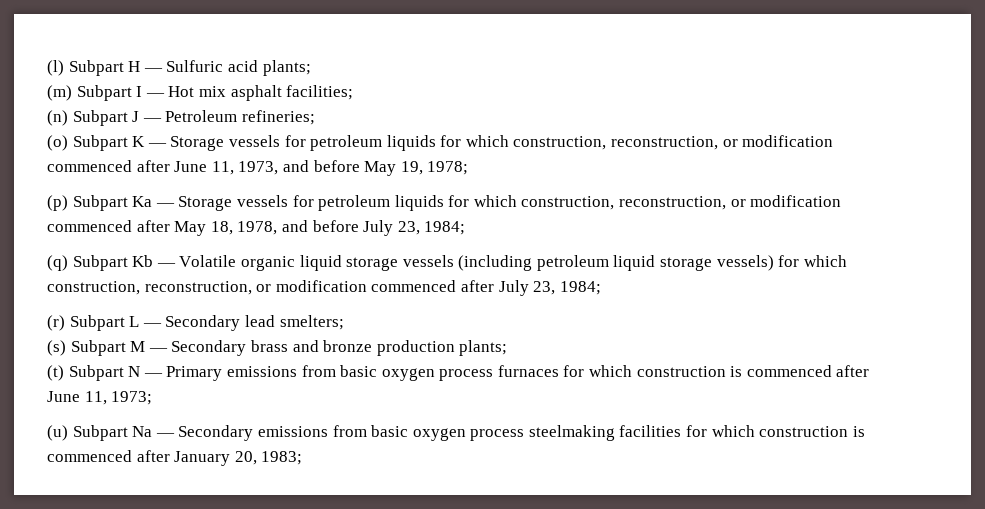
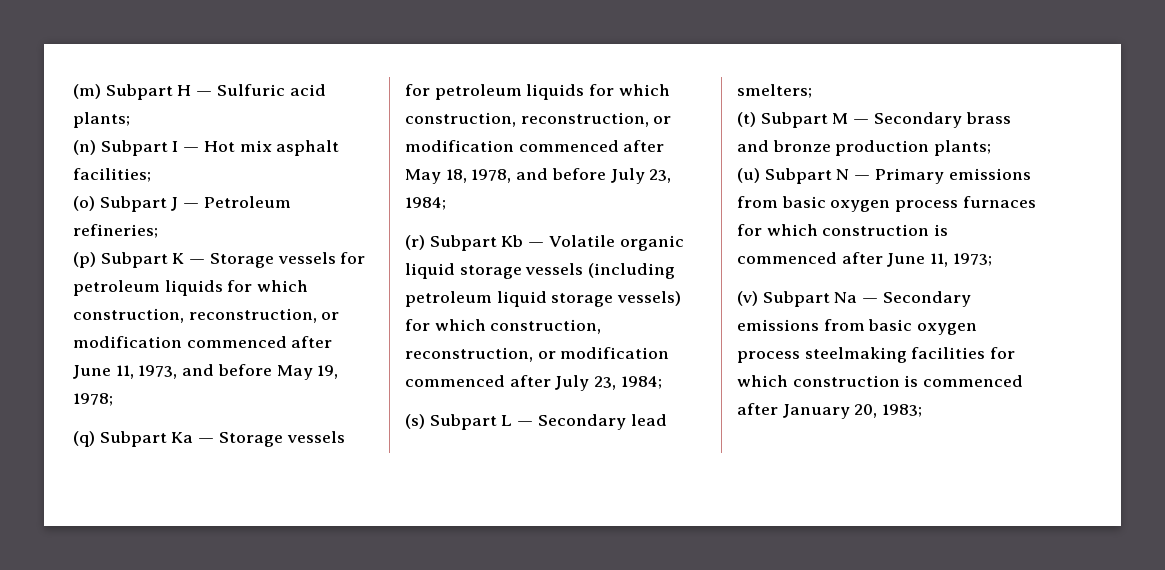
- (l) Subpart H — Sulfuric acid plants;
+ (m) Subpart H — Sulfuric acid plants;
- (m) Subpart I — Hot mix asphalt facilities;
+ (n) Subpart I — Hot mix asphalt facilities;
- (n) Subpart J — Petroleum refineries;
+ (o) Subpart J — Petroleum refineries;
- (o) Subpart K — Storage vessels for petroleum liquids for which construction, reconstruction, or modification commenced after June 11, 1973, and before May 19, 1978;
+ (p) Subpart K — Storage vessels for petroleum liquids for which construction, reconstruction, or modification commenced after June 11, 1973, and before May 19, 1978;
- (p) Subpart Ka — Storage vessels for petroleum liquids for which construction, reconstruction, or modification commenced after May 18, 1978, and before July 23, 1984;
+ (q) Subpart Ka — Storage vessels for petroleum liquids for which construction, reconstruction, or modification commenced after May 18, 1978, and before July 23, 1984;
- (q) Subpart Kb — Volatile organic liquid storage vessels (including petroleum liquid storage vessels) for which construction, reconstruction, or modification commenced after July 23, 1984;
+ (r) Subpart Kb — Volatile organic liquid storage vessels (including petroleum liquid storage vessels) for which construction, reconstruction, or modification commenced after July 23, 1984;
- (r) Subpart L — Secondary lead smelters;
+ (s) Subpart L — Secondary lead smelters;
- (s) Subpart M — Secondary brass and bronze production plants;
+ (t) Subpart M — Secondary brass and bronze production plants;
- (t) Subpart N — Primary emissions from basic oxygen process furnaces for which construction is commenced after June 11, 1973;
+ (u) Subpart N — Primary emissions from basic oxygen process furnaces for which construction is commenced after June 11, 1973;
- (u) Subpart Na — Secondary emissions from basic oxygen process steelmaking facilities for which construction is commenced after January 20, 1983;
+ (v) Subpart Na — Secondary emissions from basic oxygen process steelmaking facilities for which construction is commenced after January 20, 1983;

